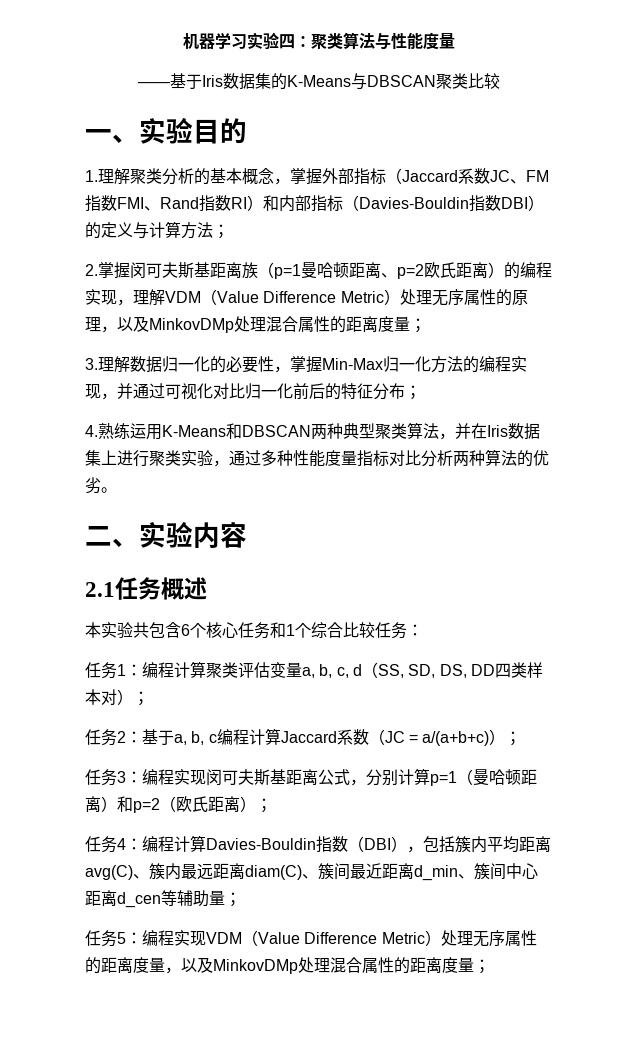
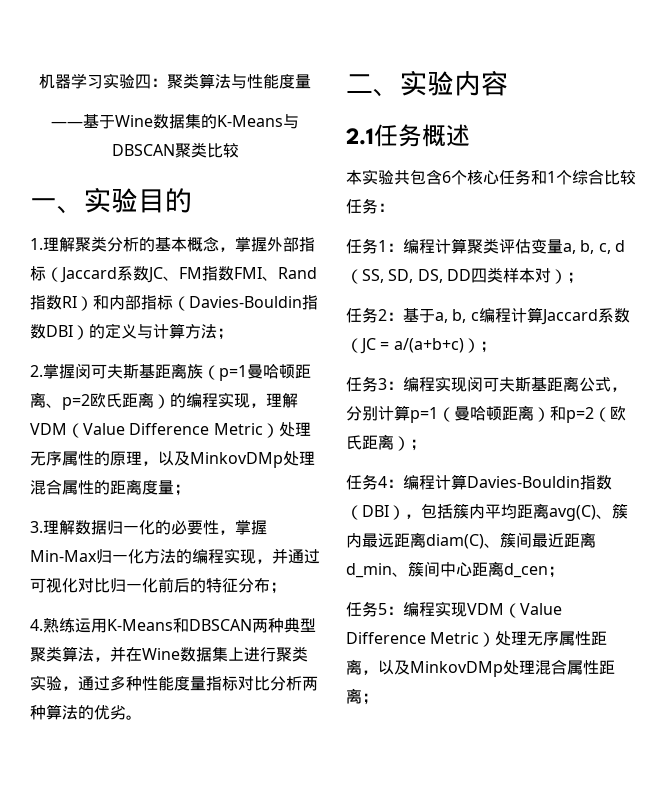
- ——基于Iris数据集的K-Means与DBSCAN聚类比较
+ ——基于Wine数据集的K-Means与DBSCAN聚类比较
- 4.熟练运用K-Means和DBSCAN两种典型聚类算法，并在Iris数据集上进行聚类实验，通过多种性能度量指标对比分析两种算法的优劣。
+ 4.熟练运用K-Means和DBSCAN两种典型聚类算法，并在Wine数据集上进行聚类实验，通过多种性能度量指标对比分析两种算法的优劣。
- 任务4：编程计算Davies-Bouldin指数（DBI），包括簇内平均距离avg(C)、簇内最远距离diam(C)、簇间最近距离d_min、簇间中心距离d_cen等辅助量；
+ 任务4：编程计算Davies-Bouldin指数（DBI），包括簇内平均距离avg(C)、簇内最远距离diam(C)、簇间最近距离d_min、簇间中心距离d_cen；
- 任务5：编程实现VDM（Value Difference Metric）处理无序属性的距离度量，以及MinkovDMp处理混合属性的距离度量；
+ 任务5：编程实现VDM（Value Difference Metric）处理无序属性距离，以及MinkovDMp处理混合属性距离；

